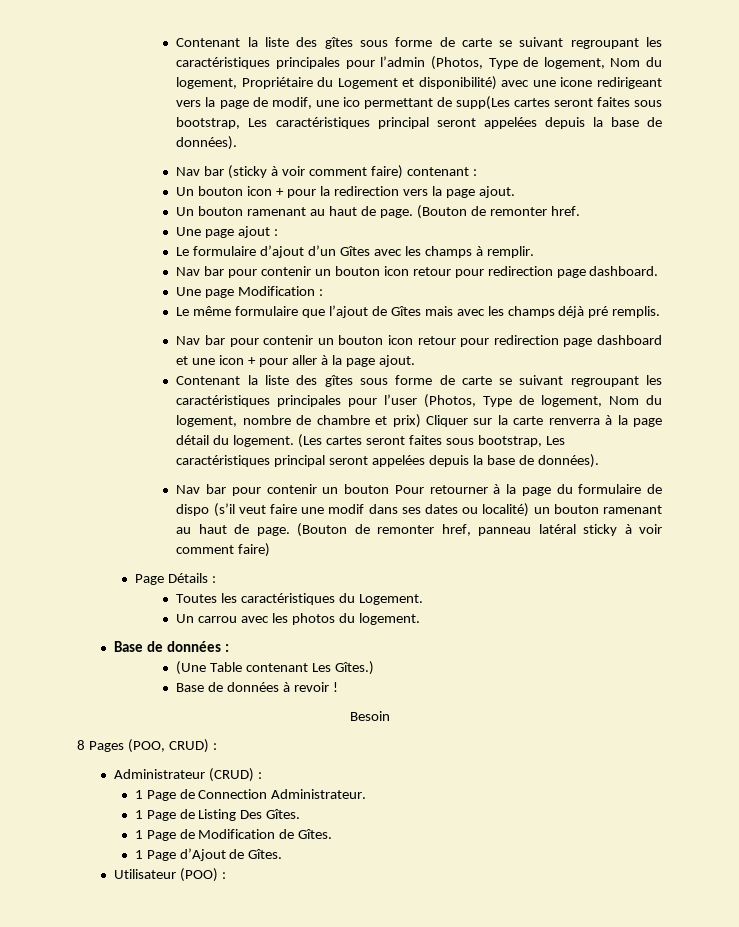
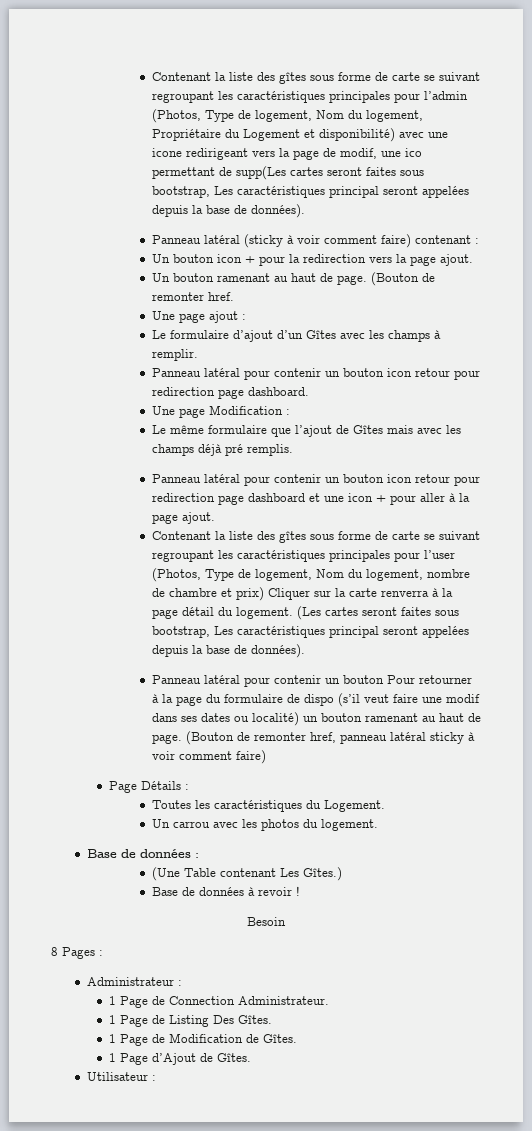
- Nav bar (sticky à voir comment faire) contenant :
+ Panneau latéral (sticky à voir comment faire) contenant :
- Nav bar pour contenir un bouton icon retour pour redirection page dashboard.
+ Panneau latéral pour contenir un bouton icon retour pour redirection page dashboard.
- Nav bar pour contenir un bouton icon retour pour redirection page dashboard et une icon + pour aller à la page ajout.
+ Panneau latéral pour contenir un bouton icon retour pour redirection page dashboard et une icon + pour aller à la page ajout.
- Nav bar pour contenir un bouton Pour retourner à la page du formulaire de dispo (s’il veut faire une modif dans ses dates ou localité) un bouton ramenant au haut de page.
+ Panneau latéral pour contenir un bouton Pour retourner à la page du formulaire de dispo (s’il veut faire une modif dans ses dates ou localité) un bouton ramenant au haut de page.
- 8 Pages (POO, CRUD) :
+ 8 Pages :
- Administrateur (CRUD) :
+ Administrateur :
- Utilisateur (POO) :
+ Utilisateur :

